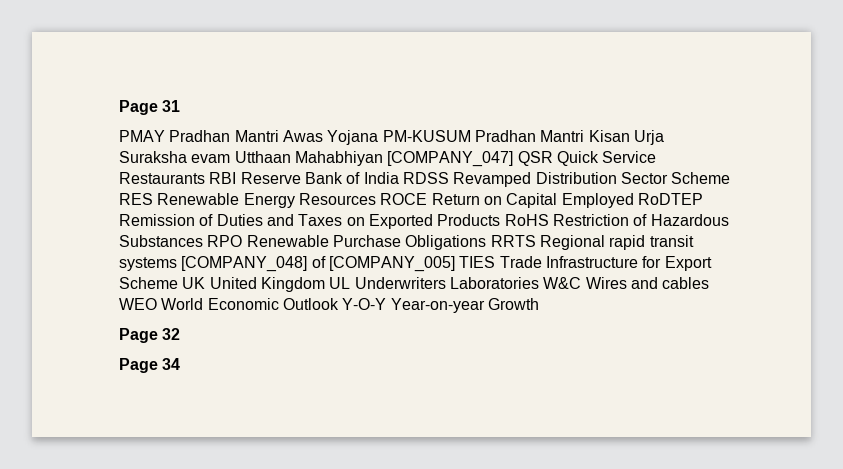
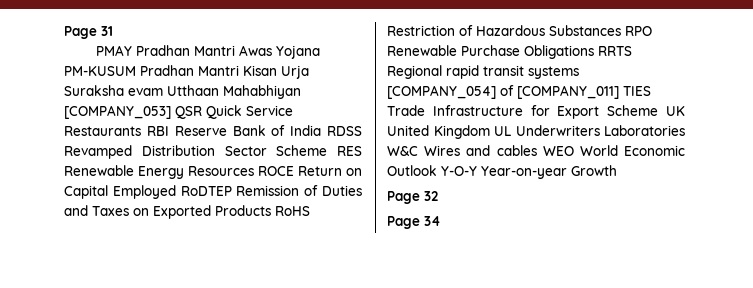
- PMAY Pradhan Mantri Awas Yojana PM-KUSUM Pradhan Mantri Kisan Urja Suraksha evam Utthaan Mahabhiyan [COMPANY_047] QSR Quick Service Restaurants RBI Reserve Bank of India RDSS Revamped Distribution Sector Scheme RES Renewable Energy Resources ROCE Return on Capital Employed RoDTEP Remission of Duties and Taxes on Exported Products RoHS Restriction of Hazardous Substances RPO Renewable Purchase Obligations RRTS Regional rapid transit systems [COMPANY_048] of [COMPANY_005] TIES Trade Infrastructure for Export Scheme UK United Kingdom UL Underwriters Laboratories W&C Wires and cables WEO World Economic Outlook Y-O-Y Year-on-year Growth
+ PMAY Pradhan Mantri Awas Yojana PM-KUSUM Pradhan Mantri Kisan Urja Suraksha evam Utthaan Mahabhiyan [COMPANY_053] QSR Quick Service Restaurants RBI Reserve Bank of India RDSS Revamped Distribution Sector Scheme RES Renewable Energy Resources ROCE Return on Capital Employed RoDTEP Remission of Duties and Taxes on Exported Products RoHS Restriction of Hazardous Substances RPO Renewable Purchase Obligations RRTS Regional rapid transit systems [COMPANY_054] of [COMPANY_011] TIES Trade Infrastructure for Export Scheme UK United Kingdom UL Underwriters Laboratories W&C Wires and cables WEO World Economic Outlook Y-O-Y Year-on-year Growth

